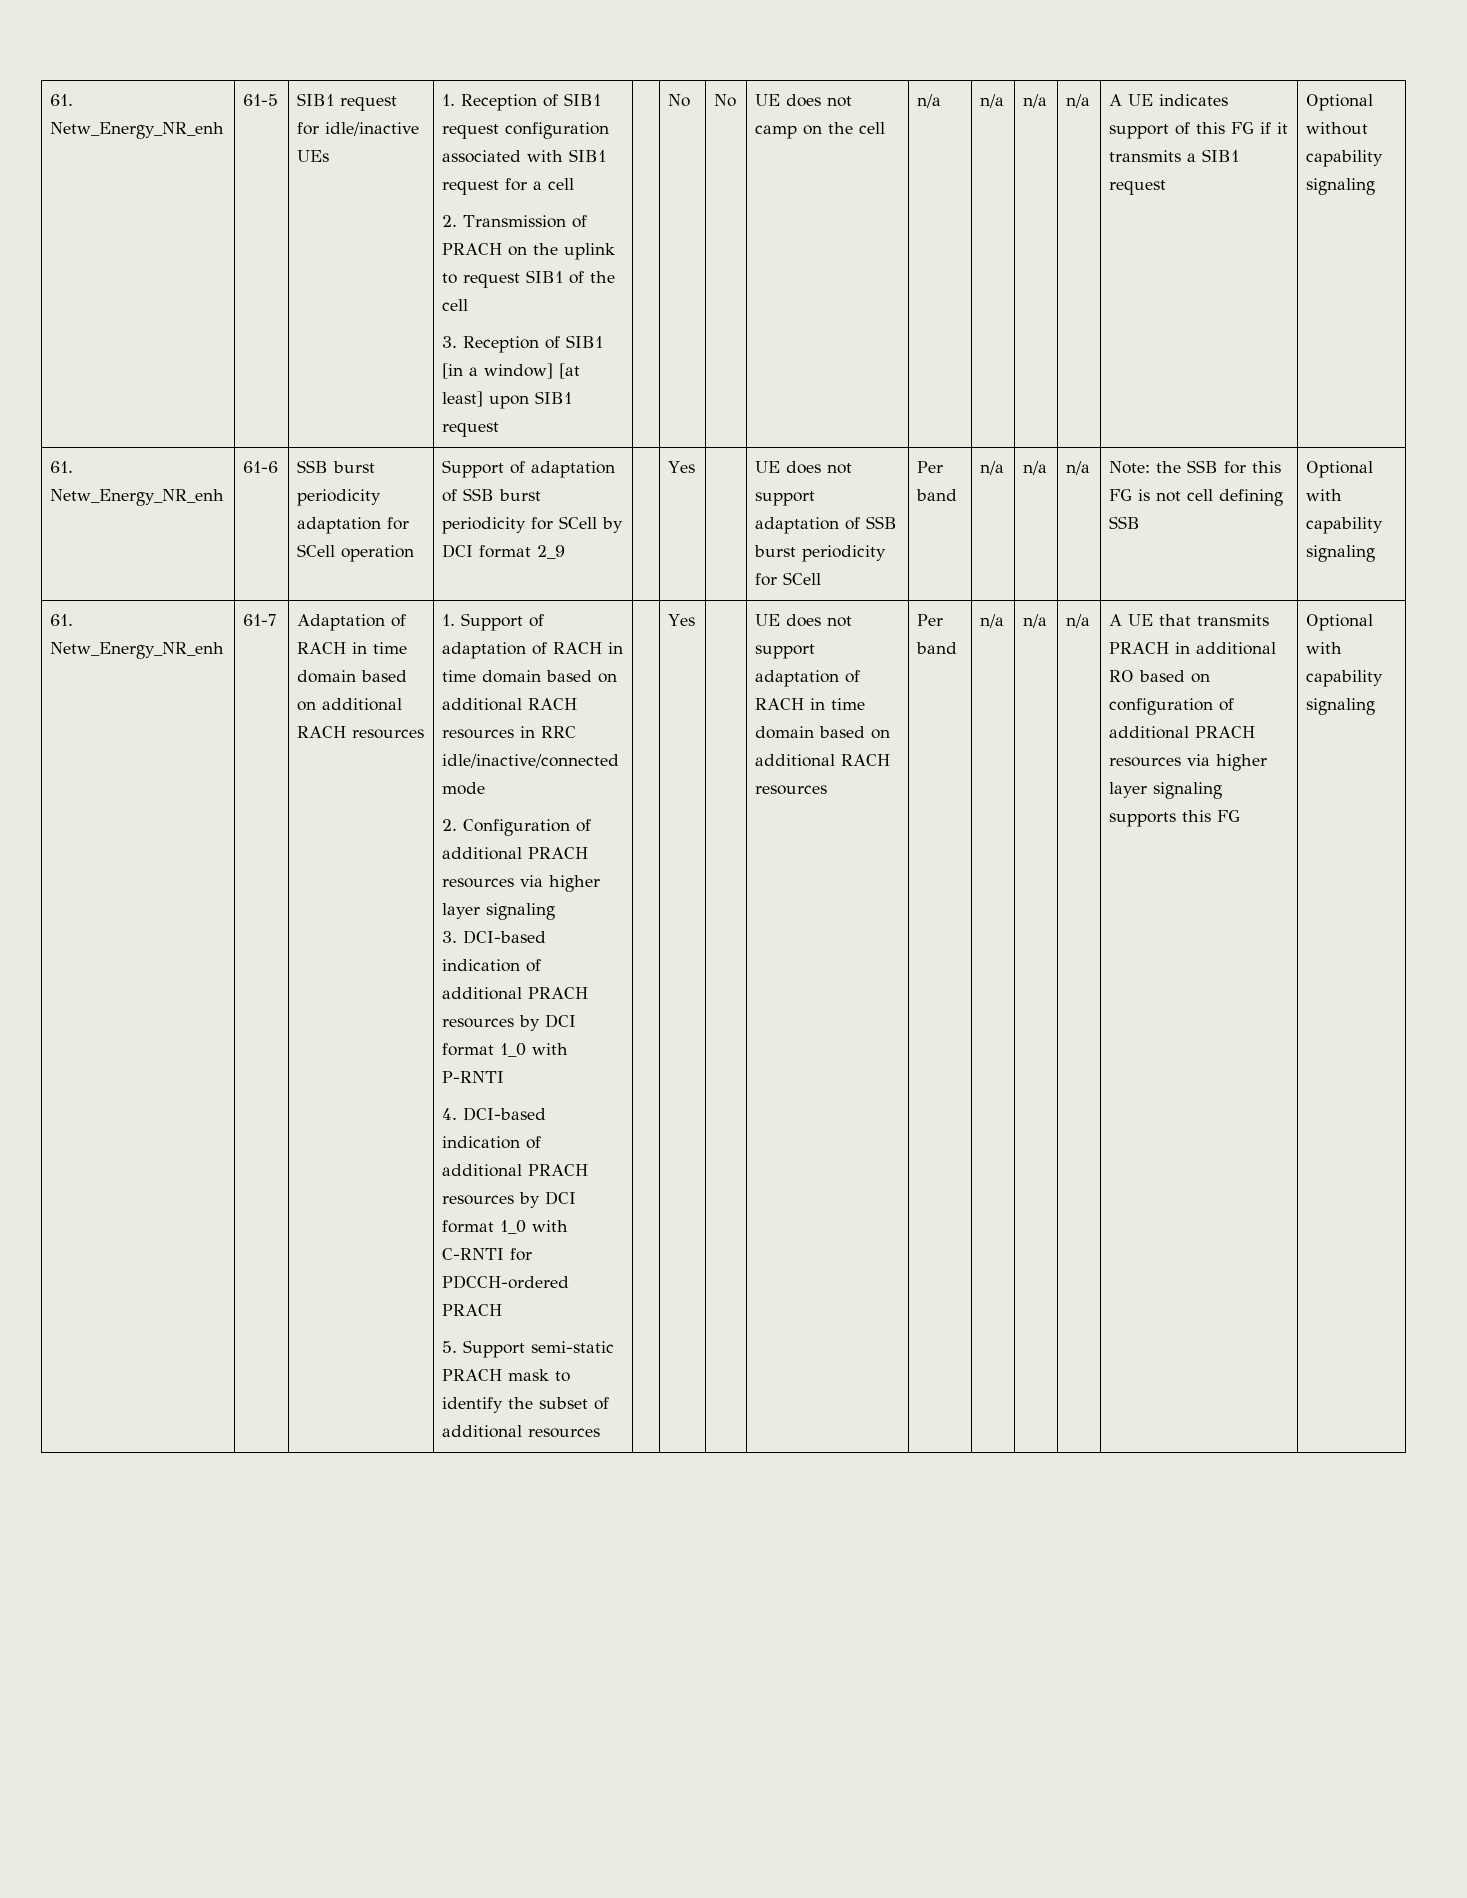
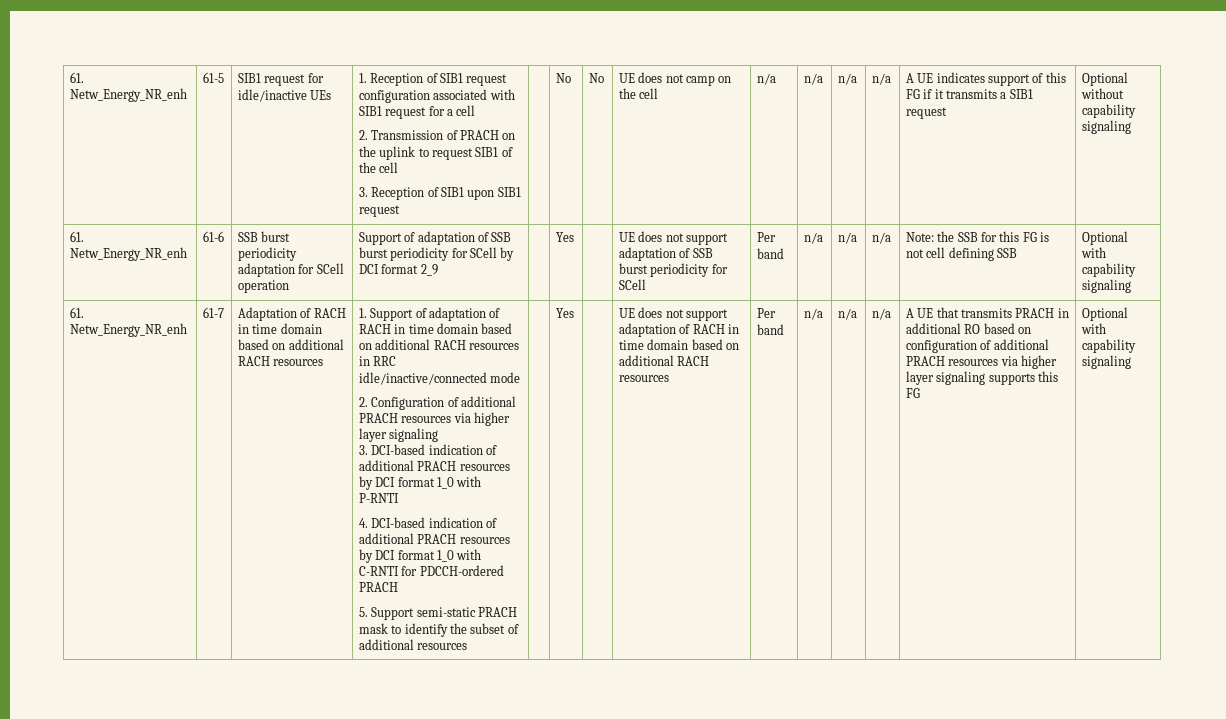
- 3. Reception of SIB1 [in a window] [at least] upon SIB1 request
+ 3. Reception of SIB1 upon SIB1 request

